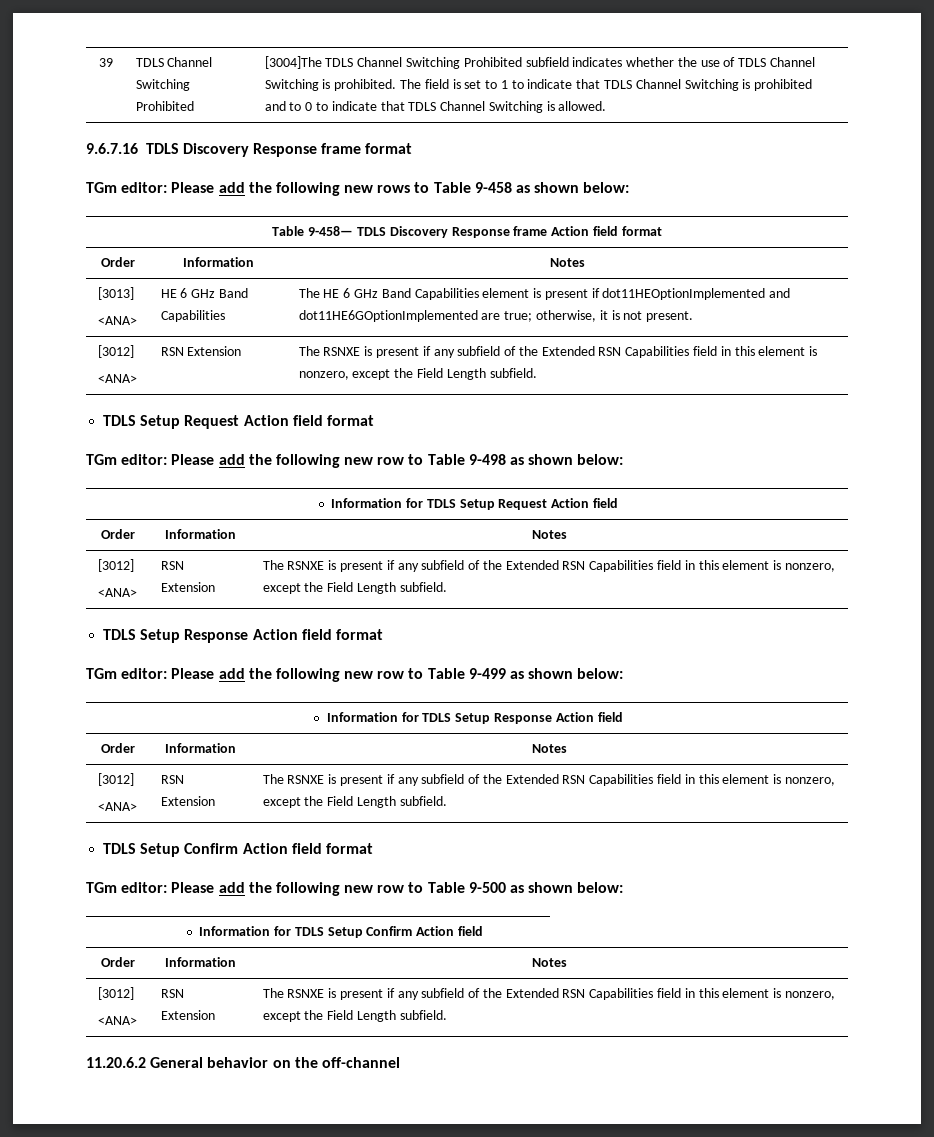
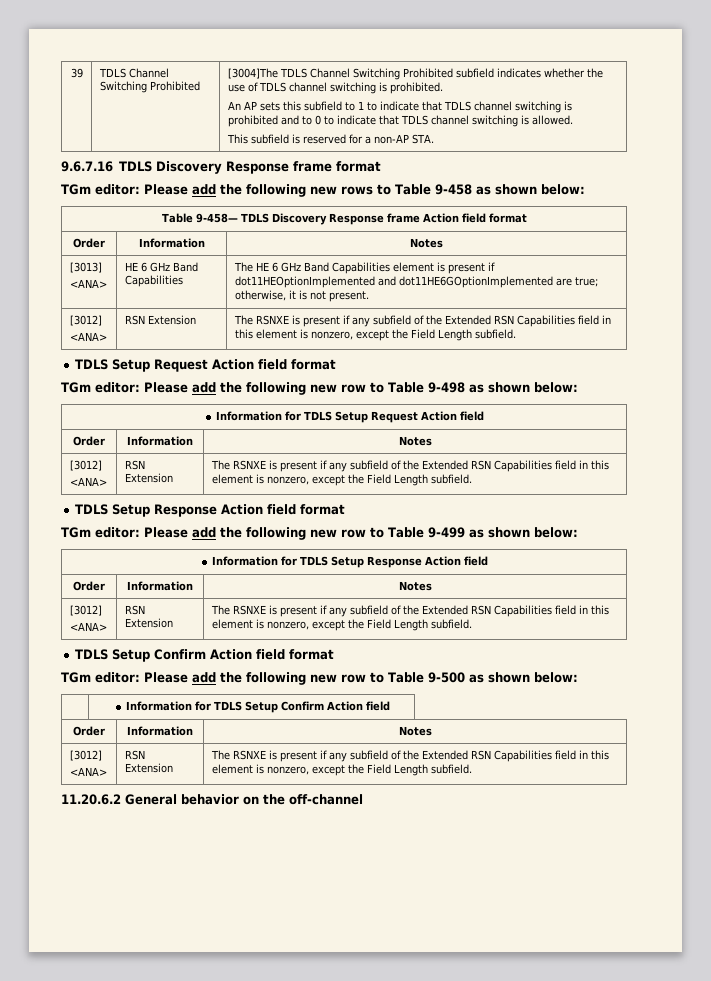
- [3004]The TDLS Channel Switching Prohibited subfield indicates whether the use of TDLS Channel Switching is prohibited. The field is set to 1 to indicate that TDLS Channel Switching is prohibited and to 0 to indicate that TDLS Channel Switching is allowed.
+ [3004]The TDLS Channel Switching Prohibited subfield indicates whether the use of TDLS channel switching is prohibited.
+ An AP sets this subfield to 1 to indicate that TDLS channel switching is prohibited and to 0 to indicate that TDLS channel switching is allowed.
+ This subfield is reserved for a non-AP STA.

